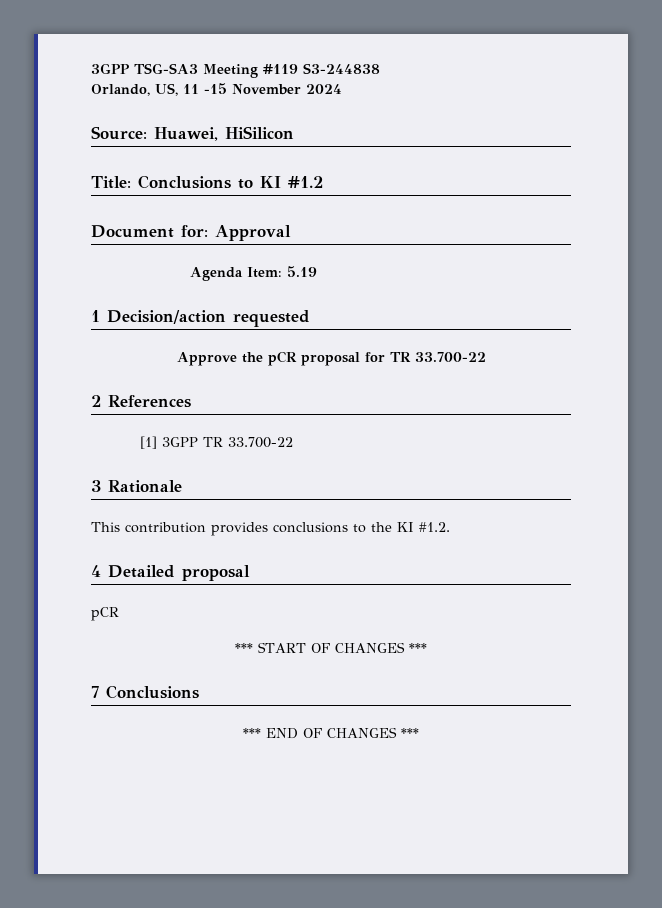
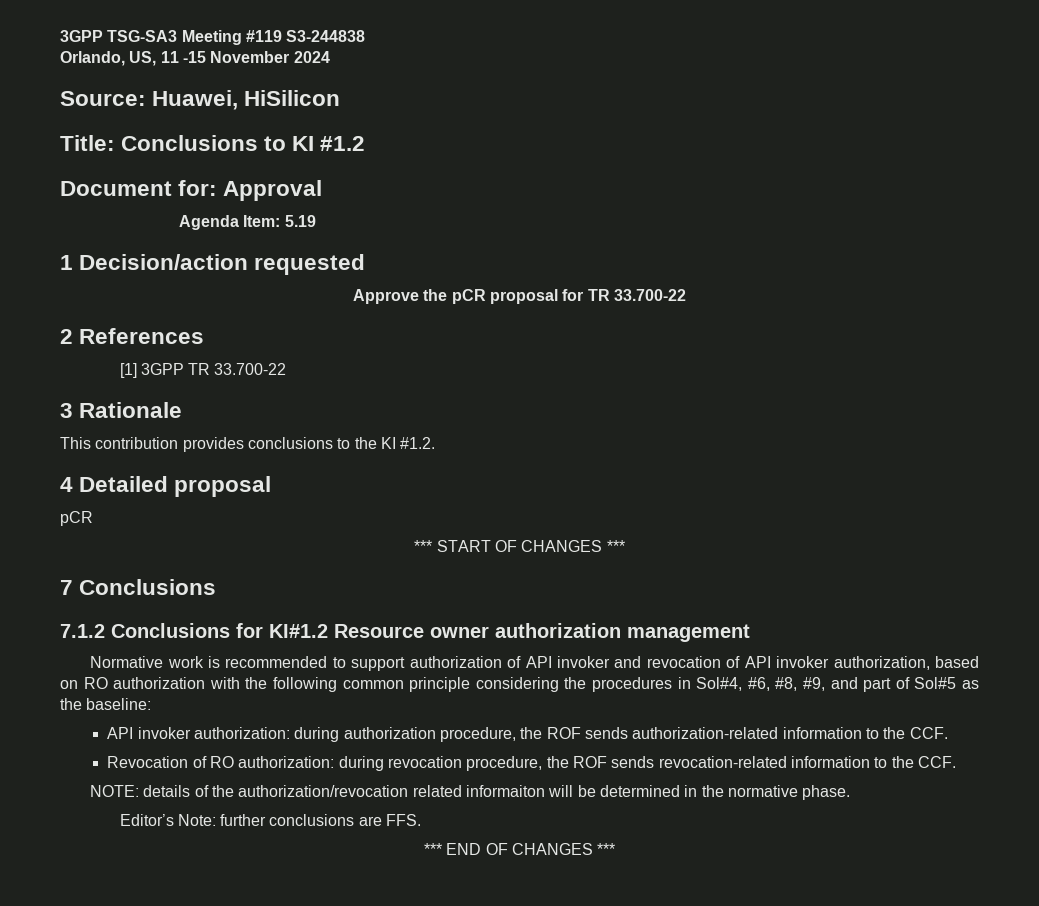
+ 7.1.2 Conclusions for KI#1.2 Resource owner authorization management
+ Normative work is recommended to support authorization of API invoker and revocation of API invoker authorization, based on RO authorization with the following common principle considering the procedures in Sol#4, #6, #8, #9, and part of Sol#5 as the baseline:
+ API invoker authorization: during authorization procedure, the ROF sends authorization-related information to the CCF.
+ Revocation of RO authorization: during revocation procedure, the ROF sends revocation-related information to the CCF.
+ NOTE: details of the authorization/revocation related informaiton will be determined in the normative phase.
+ Editor’s Note: further conclusions are FFS.

